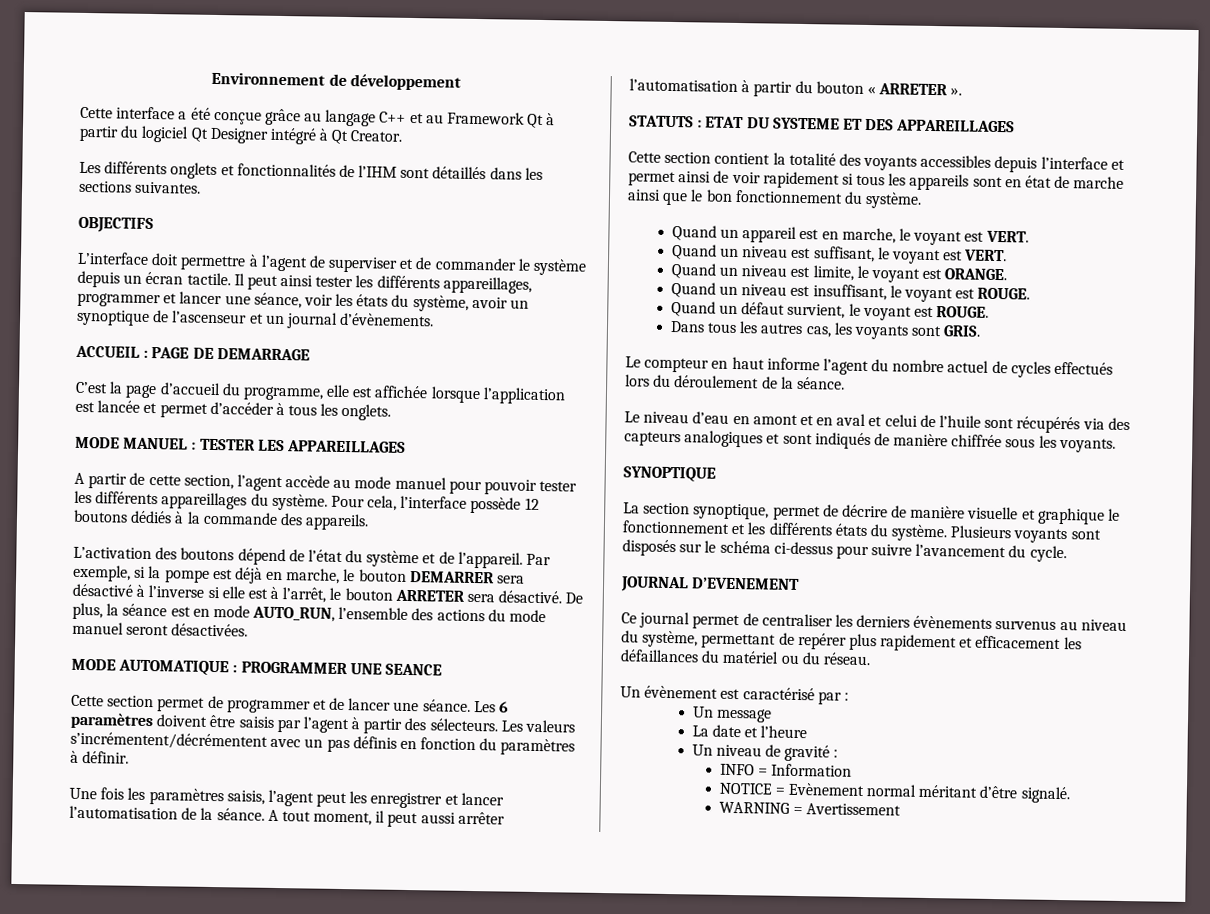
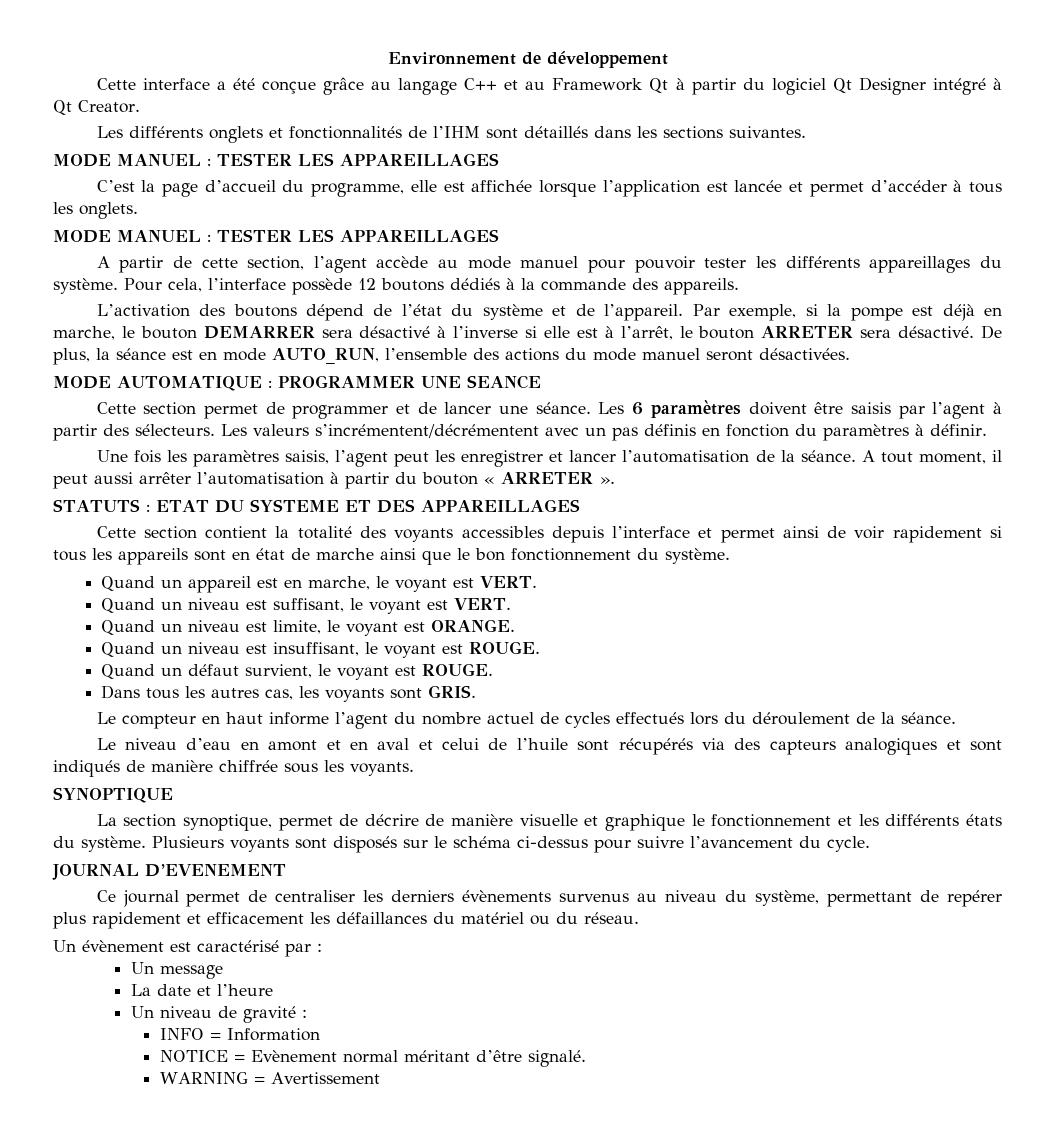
  Les différents onglets et fonctionnalités de l’IHM sont détaillés dans les sections suivantes.
- OBJECTIFS
- L’interface doit permettre à l’agent de superviser et de commander le système depuis un écran tactile. Il peut ainsi tester les différents appareillages, programmer et lancer une séance, voir les états du système, avoir un synoptique de l’ascenseur et un journal d’évènements.
- ACCUEIL : PAGE DE DEMARRAGE
+ MODE MANUEL : TESTER LES APPAREILLAGES

